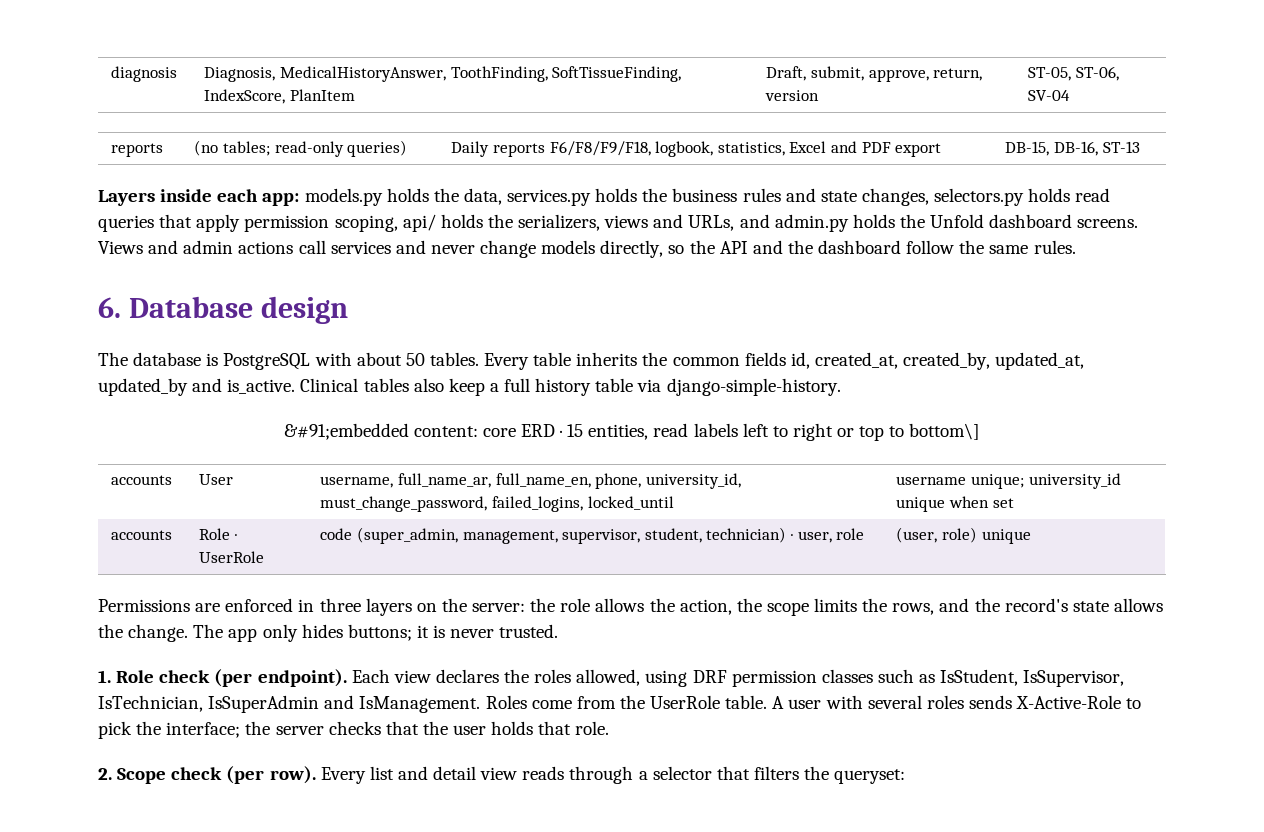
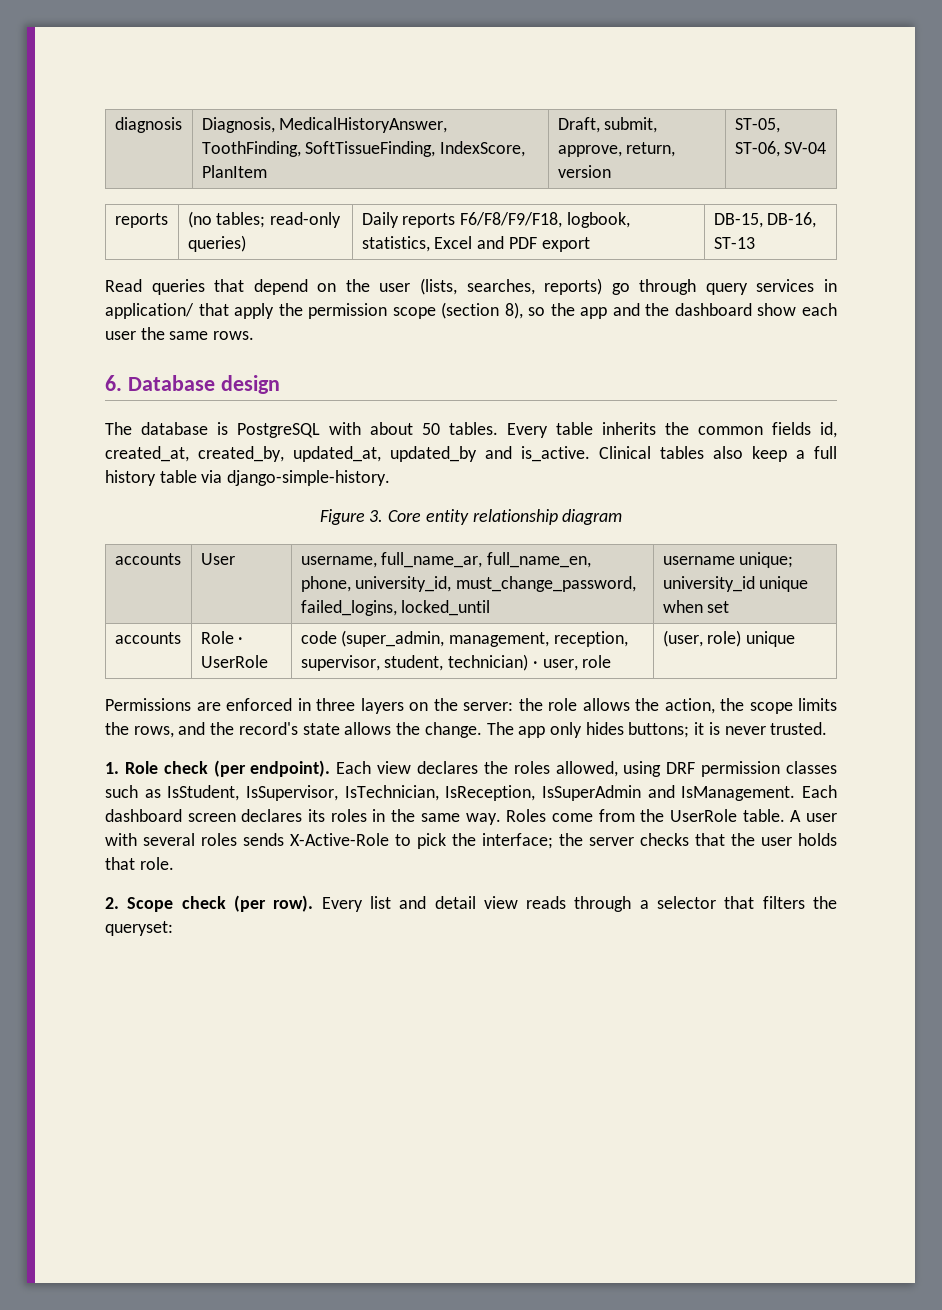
- Layers inside each app: models.py holds the data, services.py holds the business rules and state changes, selectors.py holds read queries that apply permission scoping, api/ holds the serializers, views and URLs, and admin.py holds the Unfold dashboard screens. Views and admin actions call services and never change models directly, so the API and the dashboard follow the same rules.
+ Read queries that depend on the user (lists, searches, reports) go through query services in application/ that apply the permission scope (section 8), so the app and the dashboard show each user the same rows.
- &#91;embedded content: core ERD · 15 entities, read labels left to right or top to bottom\]
+ Figure 3. Core entity relationship diagram
- accounts | Role · UserRole | code (super_admin, management, supervisor, student, technician) · user, role | (user, role) unique
+ accounts | Role · UserRole | code (super_admin, management, reception, supervisor, student, technician) · user, role | (user, role) unique
- Each view declares the roles allowed, using DRF permission classes such as IsStudent, IsSupervisor, IsTechnician, IsSuperAdmin and IsManagement.
+ Each view declares the roles allowed, using DRF permission classes such as IsStudent, IsSupervisor, IsTechnician, IsReception, IsSuperAdmin and IsManagement.
+ Each dashboard screen declares its roles in the same way.

